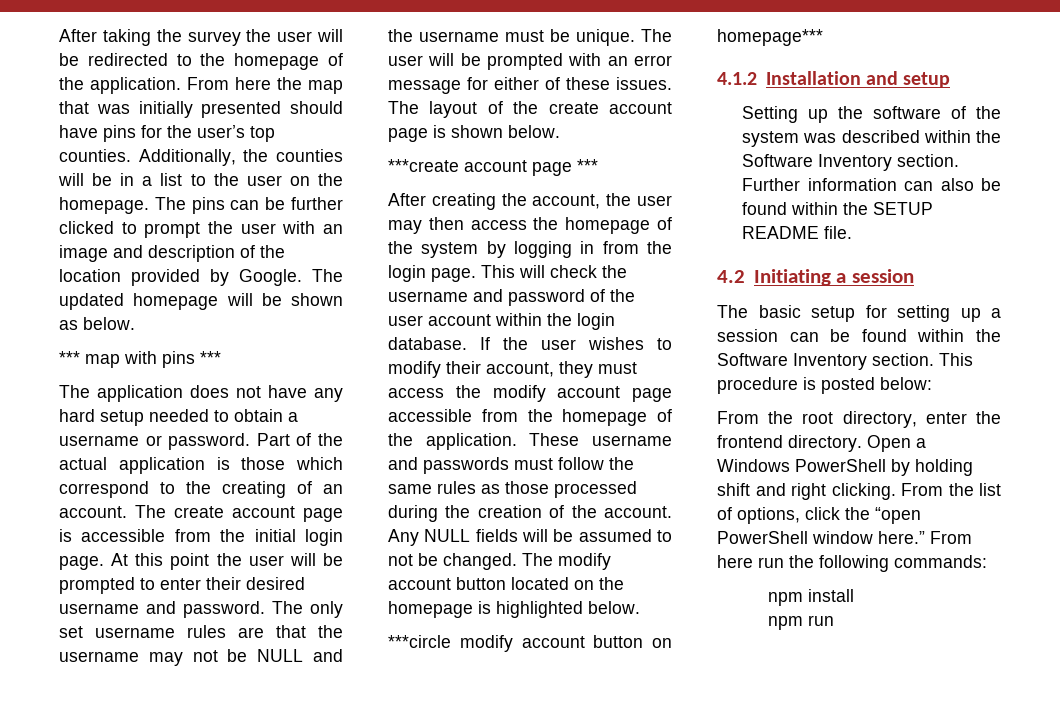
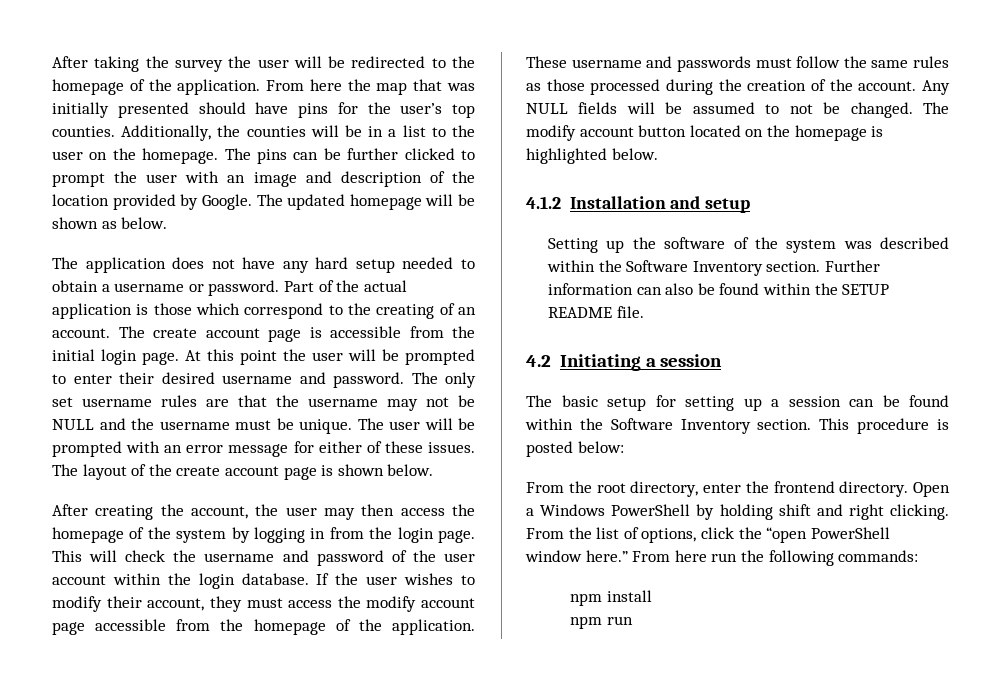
- *** map with pins ***
- ***create account page ***
- ***circle modify account button on homepage***

